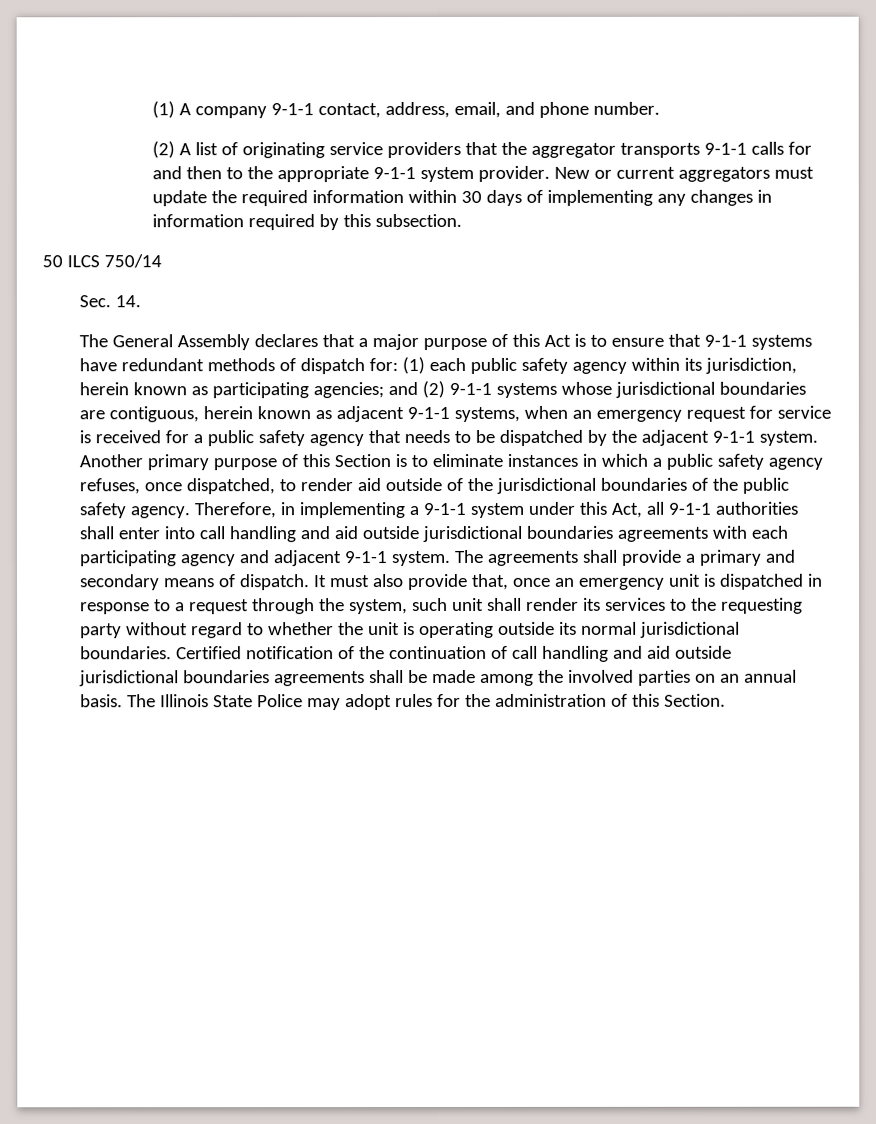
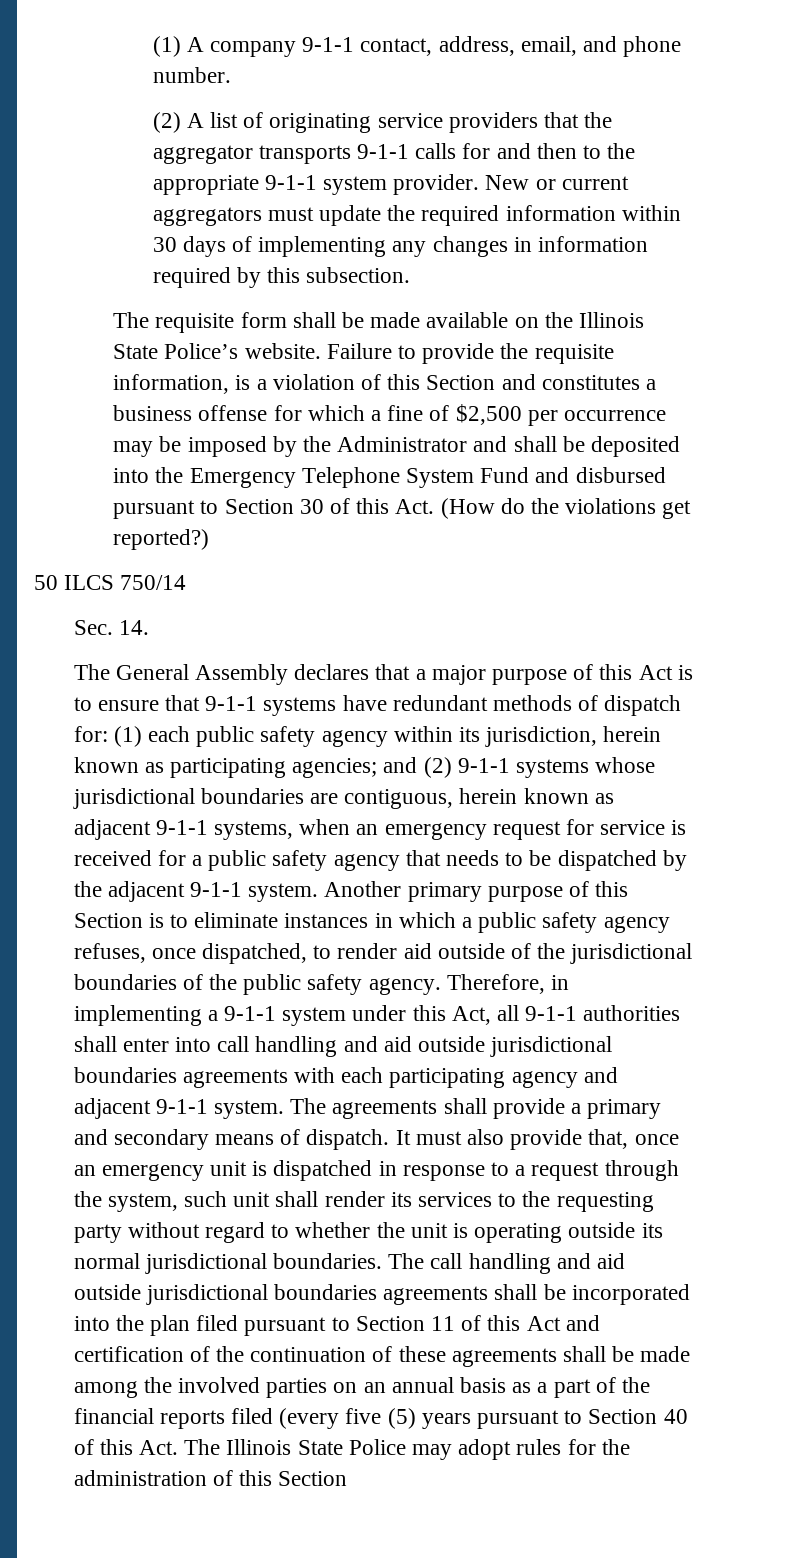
+ The requisite form shall be made available on the Illinois State Police’s website. Failure to provide the requisite information, is a violation of this Section and constitutes a business offense for which a fine of $2,500 per occurrence may be imposed by the Administrator and shall be deposited into the Emergency Telephone System Fund and disbursed pursuant to Section 30 of this Act. (How do the violations get reported?)
- Certified notification of the continuation of call handling and aid outside jurisdictional boundaries agreements shall be made among the involved parties on an annual basis. The Illinois State Police may adopt rules for the administration of this Section.
+ The call handling and aid outside jurisdictional boundaries agreements shall be incorporated into the plan filed pursuant to Section 11 of this Act and certification of the continuation of these agreements shall be made among the involved parties on an annual basis as a part of the financial reports filed (every five (5) years pursuant to Section 40 of this Act. The Illinois State Police may adopt rules for the administration of this Section

